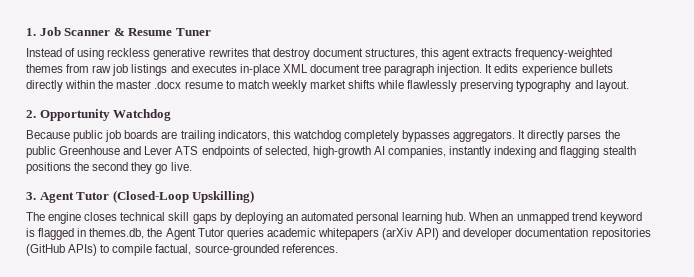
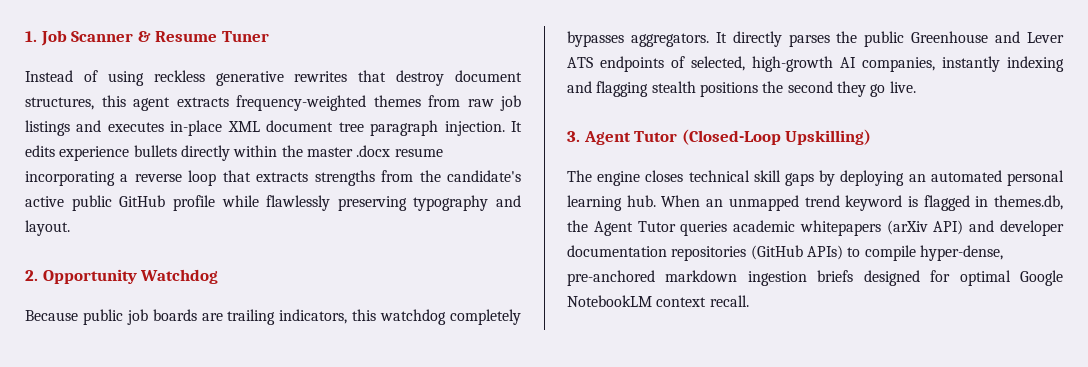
- It edits experience bullets directly within the master .docx resume to match weekly market shifts while flawlessly preserving typography and layout.
+ It edits experience bullets directly within the master .docx resume incorporating a reverse loop that extracts strengths from the candidate's active public GitHub profile while flawlessly preserving typography and layout.
- When an unmapped trend keyword is flagged in themes.db, the Agent Tutor queries academic whitepapers (arXiv API) and developer documentation repositories (GitHub APIs) to compile factual, source-grounded references.
+ When an unmapped trend keyword is flagged in themes.db, the Agent Tutor queries academic whitepapers (arXiv API) and developer documentation repositories (GitHub APIs) to compile hyper-dense, pre-anchored markdown ingestion briefs designed for optimal Google NotebookLM context recall.

